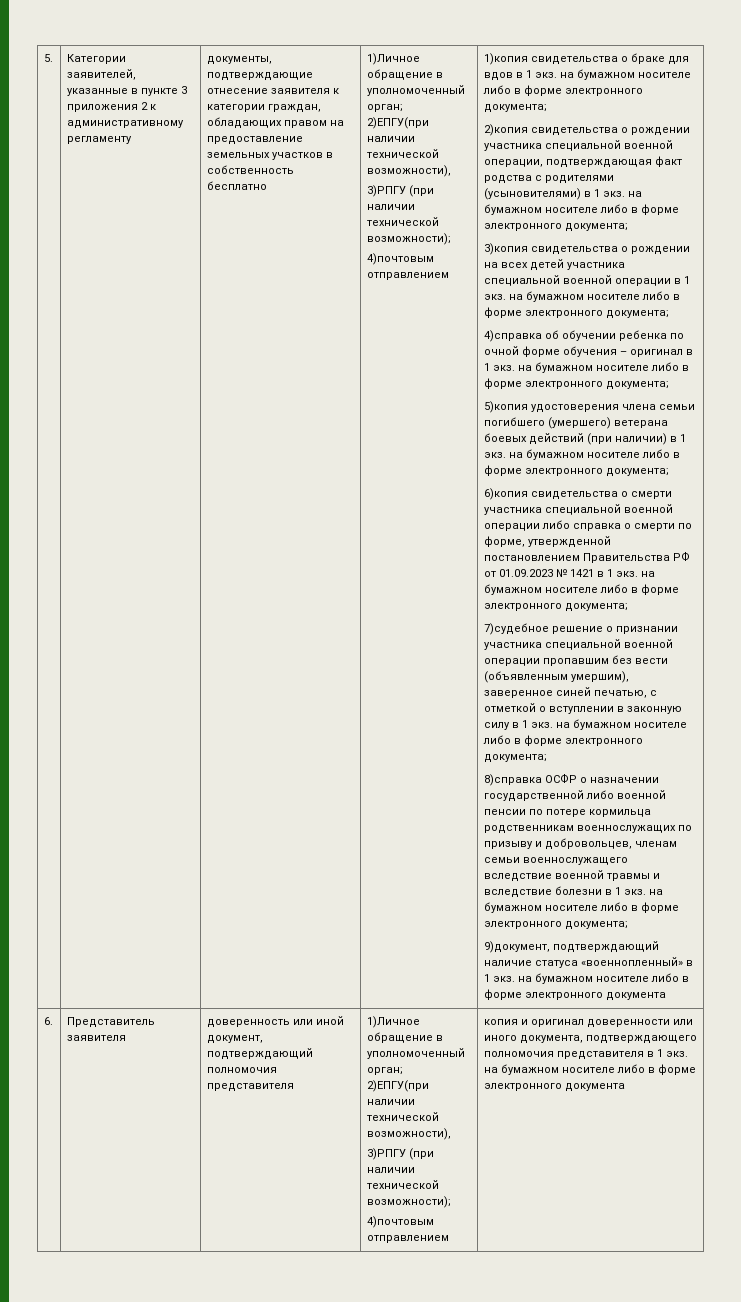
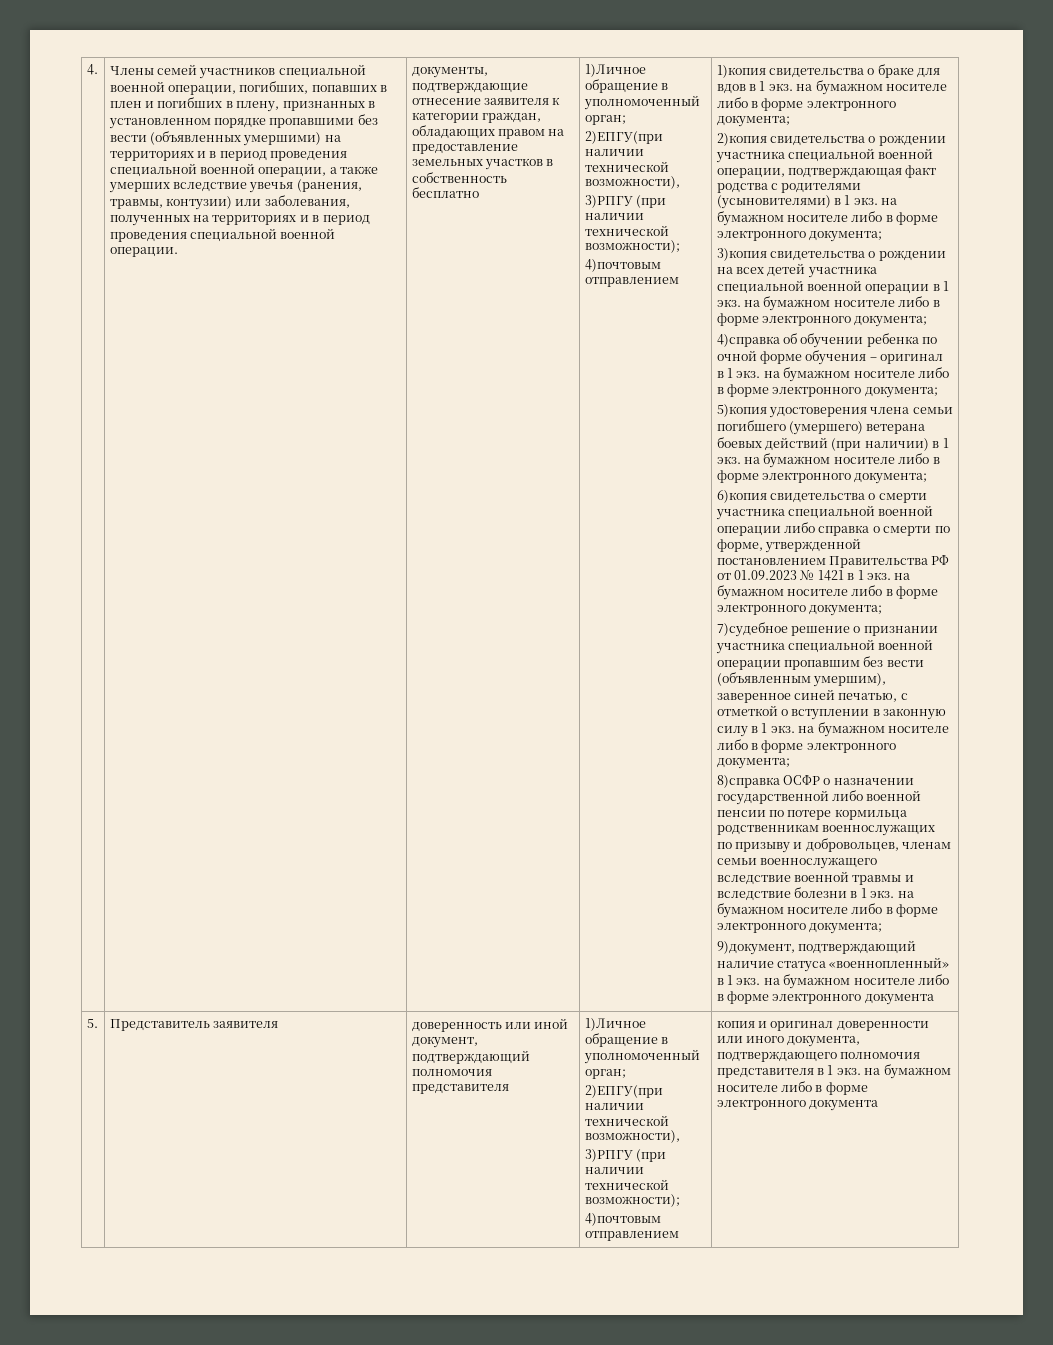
- 5. | Категории заявителей, указанные в пункте 3 приложения 2 к административному регламенту
+ 4. | Члены семей участников специальной военной операции, погибших, попавших в плен и погибших в плену, признанных в установленном порядке пропавшими без вести (объявленных умершими) на территориях и в период проведения специальной военной операции, а также умерших вследствие увечья (ранения, травмы, контузии) или заболевания, полученных на территориях и в период проведения специальной военной операции.
- 6.
+ 5.

